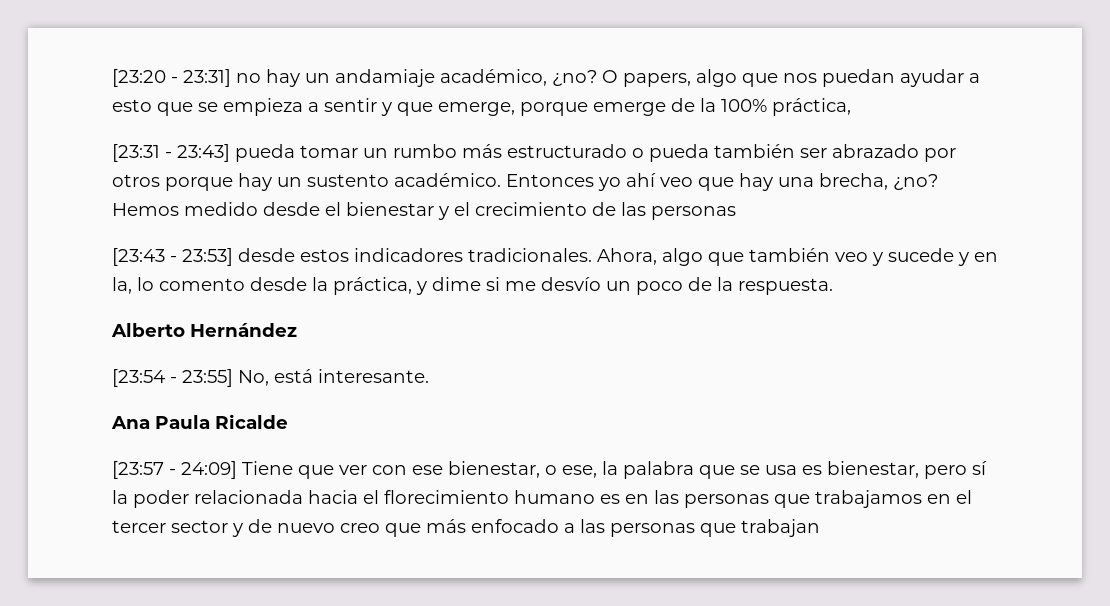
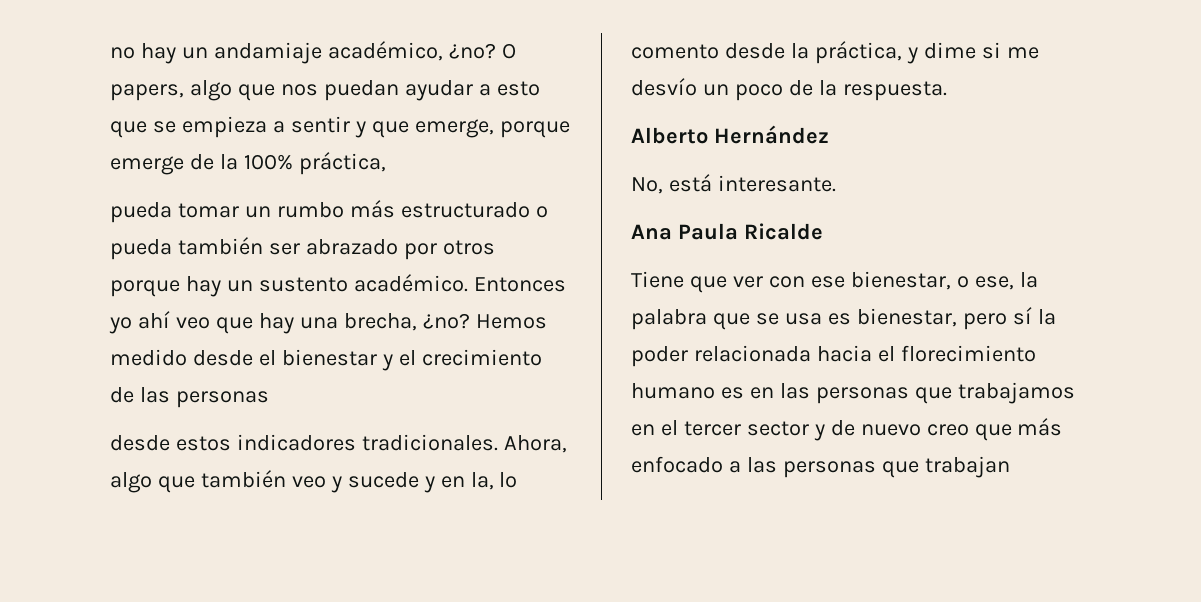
- [23:20 - 23:31] no hay un andamiaje académico, ¿no?
+ no hay un andamiaje académico, ¿no?
- [23:31 - 23:43] pueda tomar un rumbo más estructurado o pueda también ser abrazado por otros porque hay un sustento académico.
+ pueda tomar un rumbo más estructurado o pueda también ser abrazado por otros porque hay un sustento académico.
- [23:43 - 23:53] desde estos indicadores tradicionales.
+ desde estos indicadores tradicionales.
- [23:54 - 23:55] No, está interesante.
+ No, está interesante.
- [23:57 - 24:09] Tiene que ver con ese bienestar, o ese, la palabra que se usa es bienestar, pero sí la poder relacionada hacia el florecimiento humano es en las personas que trabajamos en el tercer sector y de nuevo creo que más enfocado a las personas que trabajan
+ Tiene que ver con ese bienestar, o ese, la palabra que se usa es bienestar, pero sí la poder relacionada hacia el florecimiento humano es en las personas que trabajamos en el tercer sector y de nuevo creo que más enfocado a las personas que trabajan

